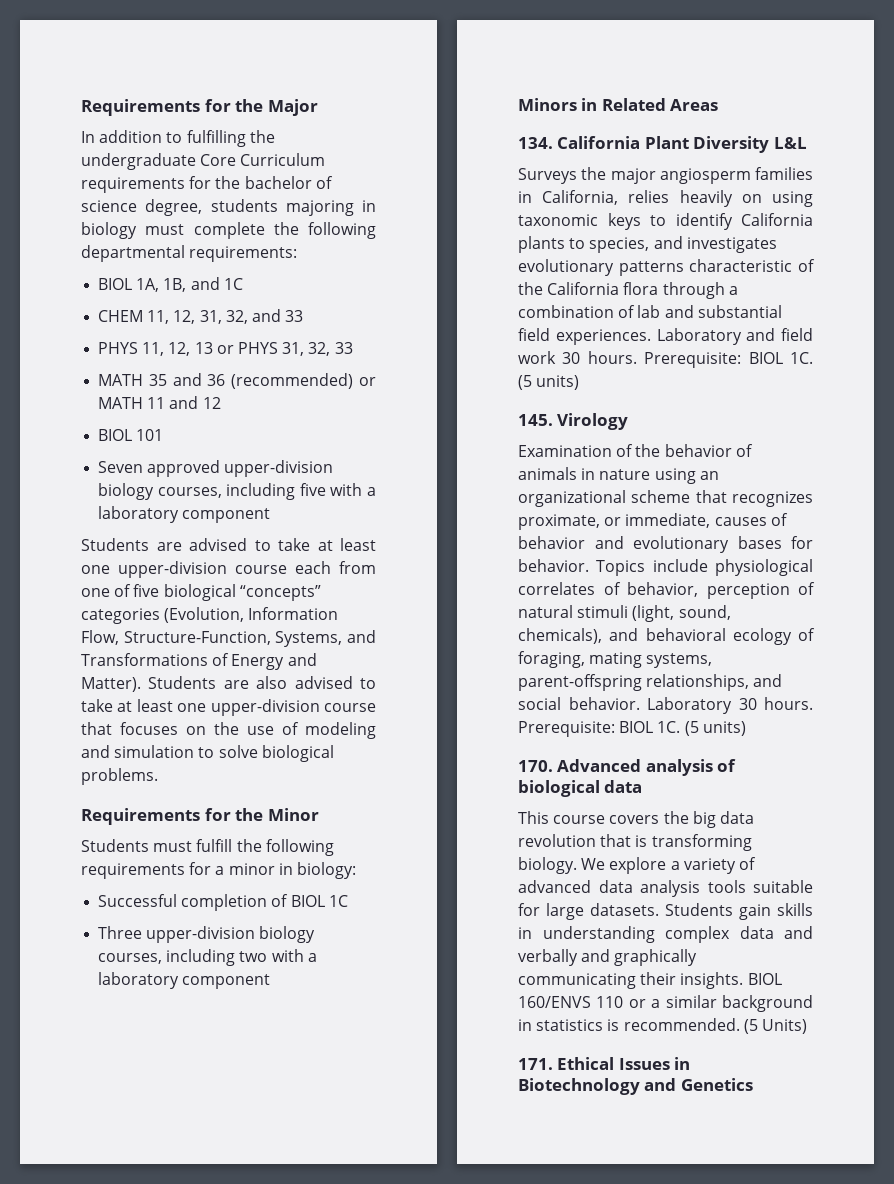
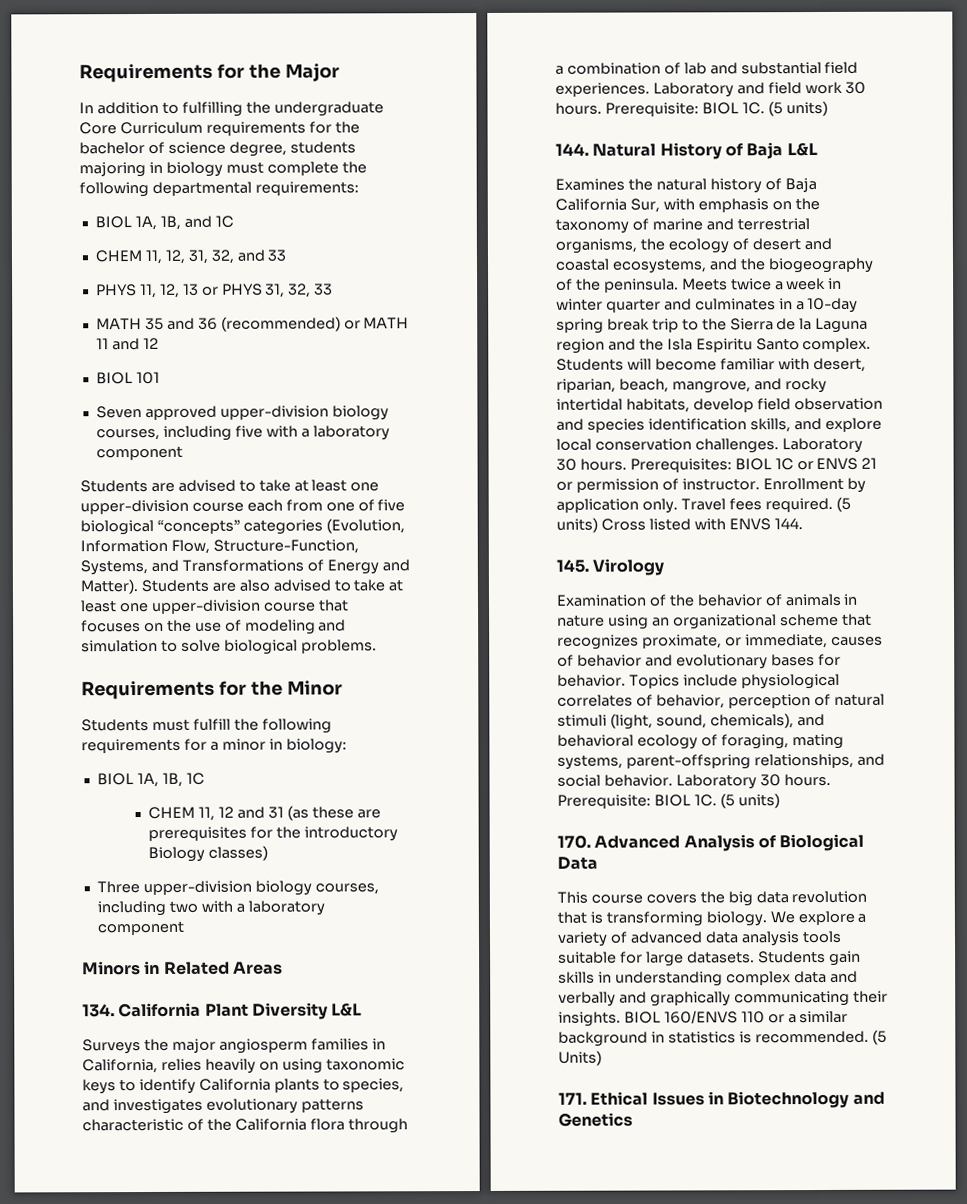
- Successful completion of BIOL 1C
+ BIOL 1A, 1B, 1C
+ CHEM 11, 12 and 31 (as these are prerequisites for the introductory Biology classes)
+ 144. Natural History of Baja L&L
+ Examines the natural history of Baja California Sur, with emphasis on the taxonomy of marine and terrestrial organisms, the ecology of desert and coastal ecosystems, and the biogeography of the peninsula. Meets twice a week in winter quarter and culminates in a 10-day spring break trip to the Sierra de la Laguna region and the Isla Espiritu Santo complex. Students will become familiar with desert, riparian, beach, mangrove, and rocky intertidal habitats, develop field observation and species identification skills, and explore local conservation challenges. Laboratory 30 hours. Prerequisites: BIOL 1C or ENVS 21 or permission of instructor. Enrollment by application only. Travel fees required. (5 units) Cross listed with ENVS 144.
- 170. Advanced analysis of biological data
+ 170. Advanced Analysis of Biological Data

